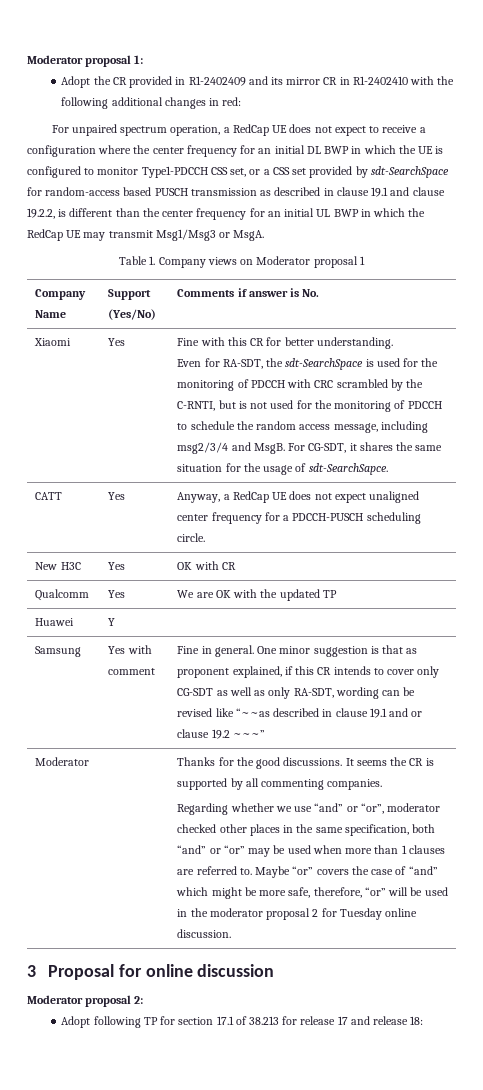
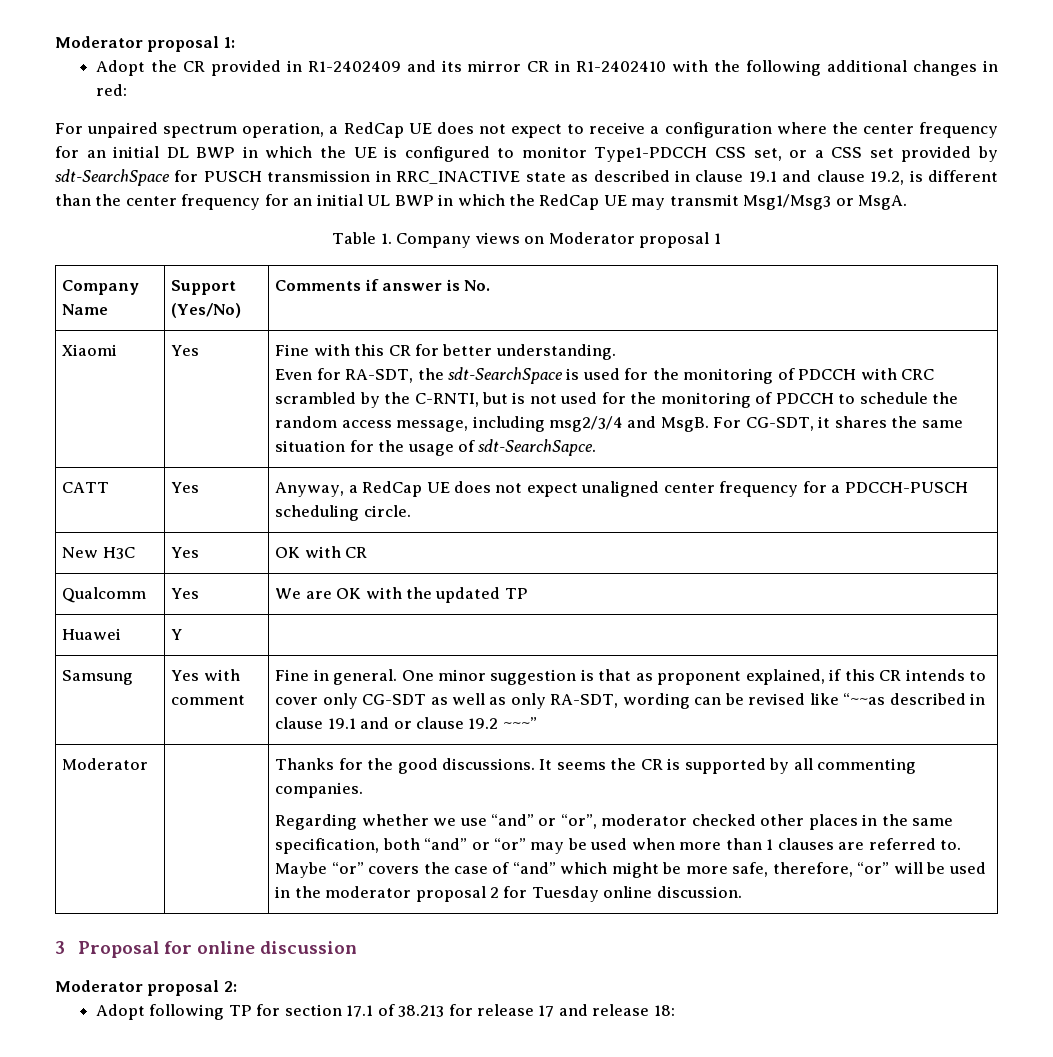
- For unpaired spectrum operation, a RedCap UE does not expect to receive a configuration where the center frequency for an initial DL BWP in which the UE is configured to monitor Type1-PDCCH CSS set, or a CSS set provided by sdt-SearchSpace for random-access based PUSCH transmission as described in clause 19.1 and clause 19.2.2, is different than the center frequency for an initial UL BWP in which the RedCap UE may transmit Msg1/Msg3 or MsgA.
+ For unpaired spectrum operation, a RedCap UE does not expect to receive a configuration where the center frequency for an initial DL BWP in which the UE is configured to monitor Type1-PDCCH CSS set, or a CSS set provided by sdt-SearchSpace for PUSCH transmission in RRC_INACTIVE state as described in clause 19.1 and clause 19.2, is different than the center frequency for an initial UL BWP in which the RedCap UE may transmit Msg1/Msg3 or MsgA.

